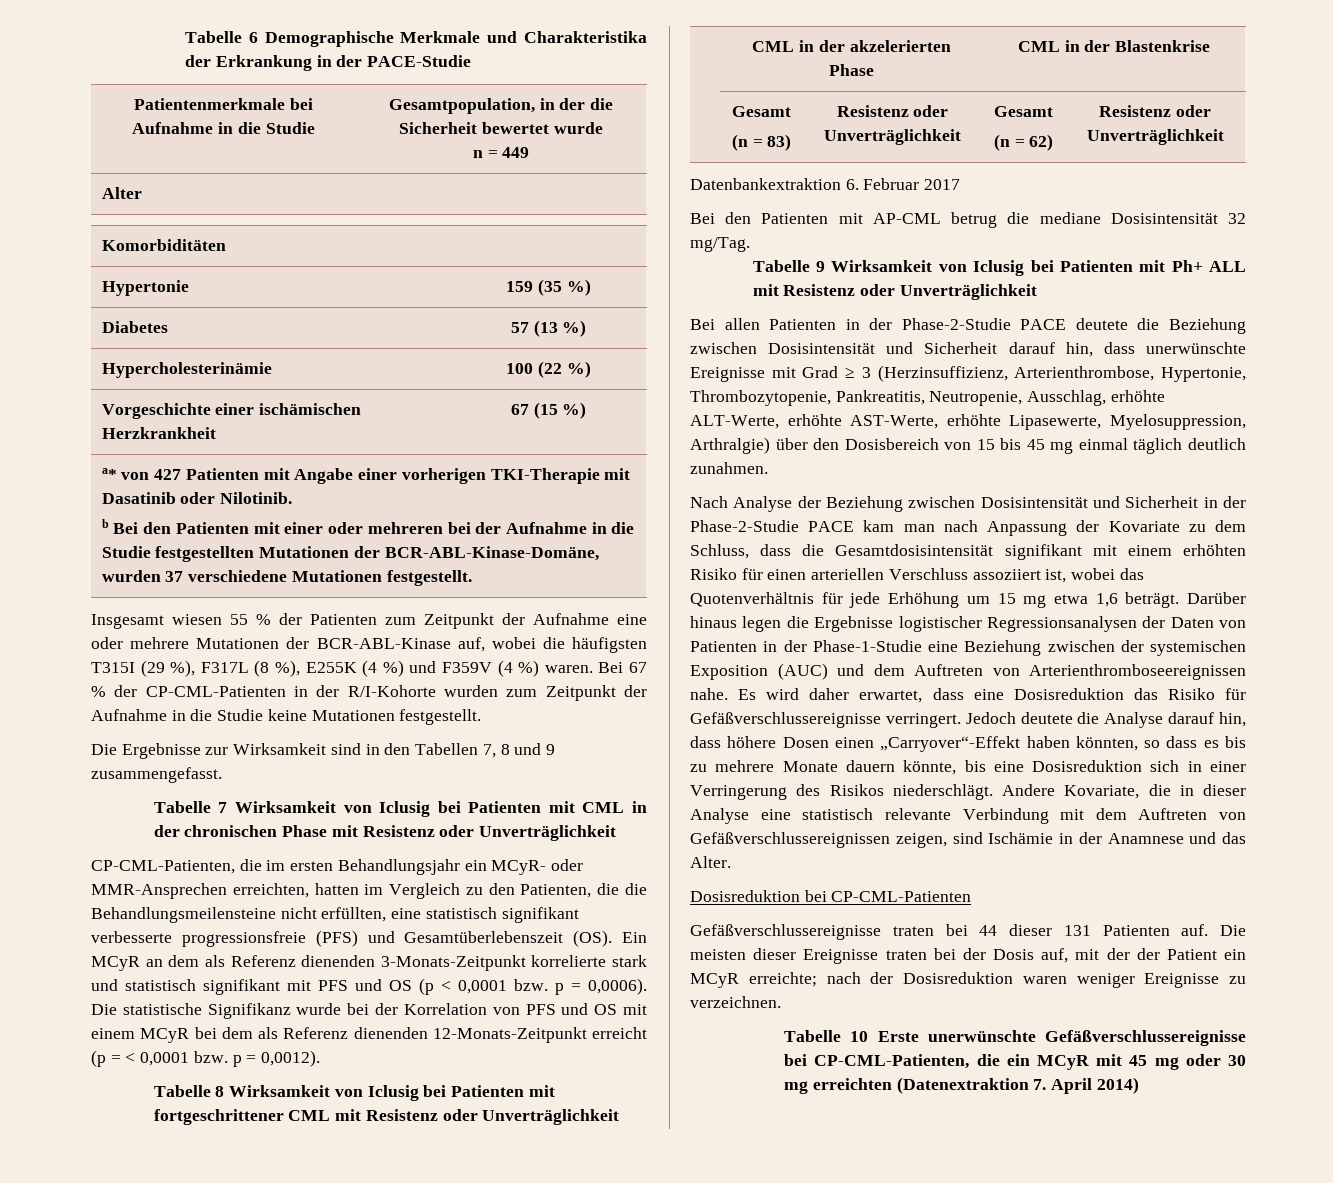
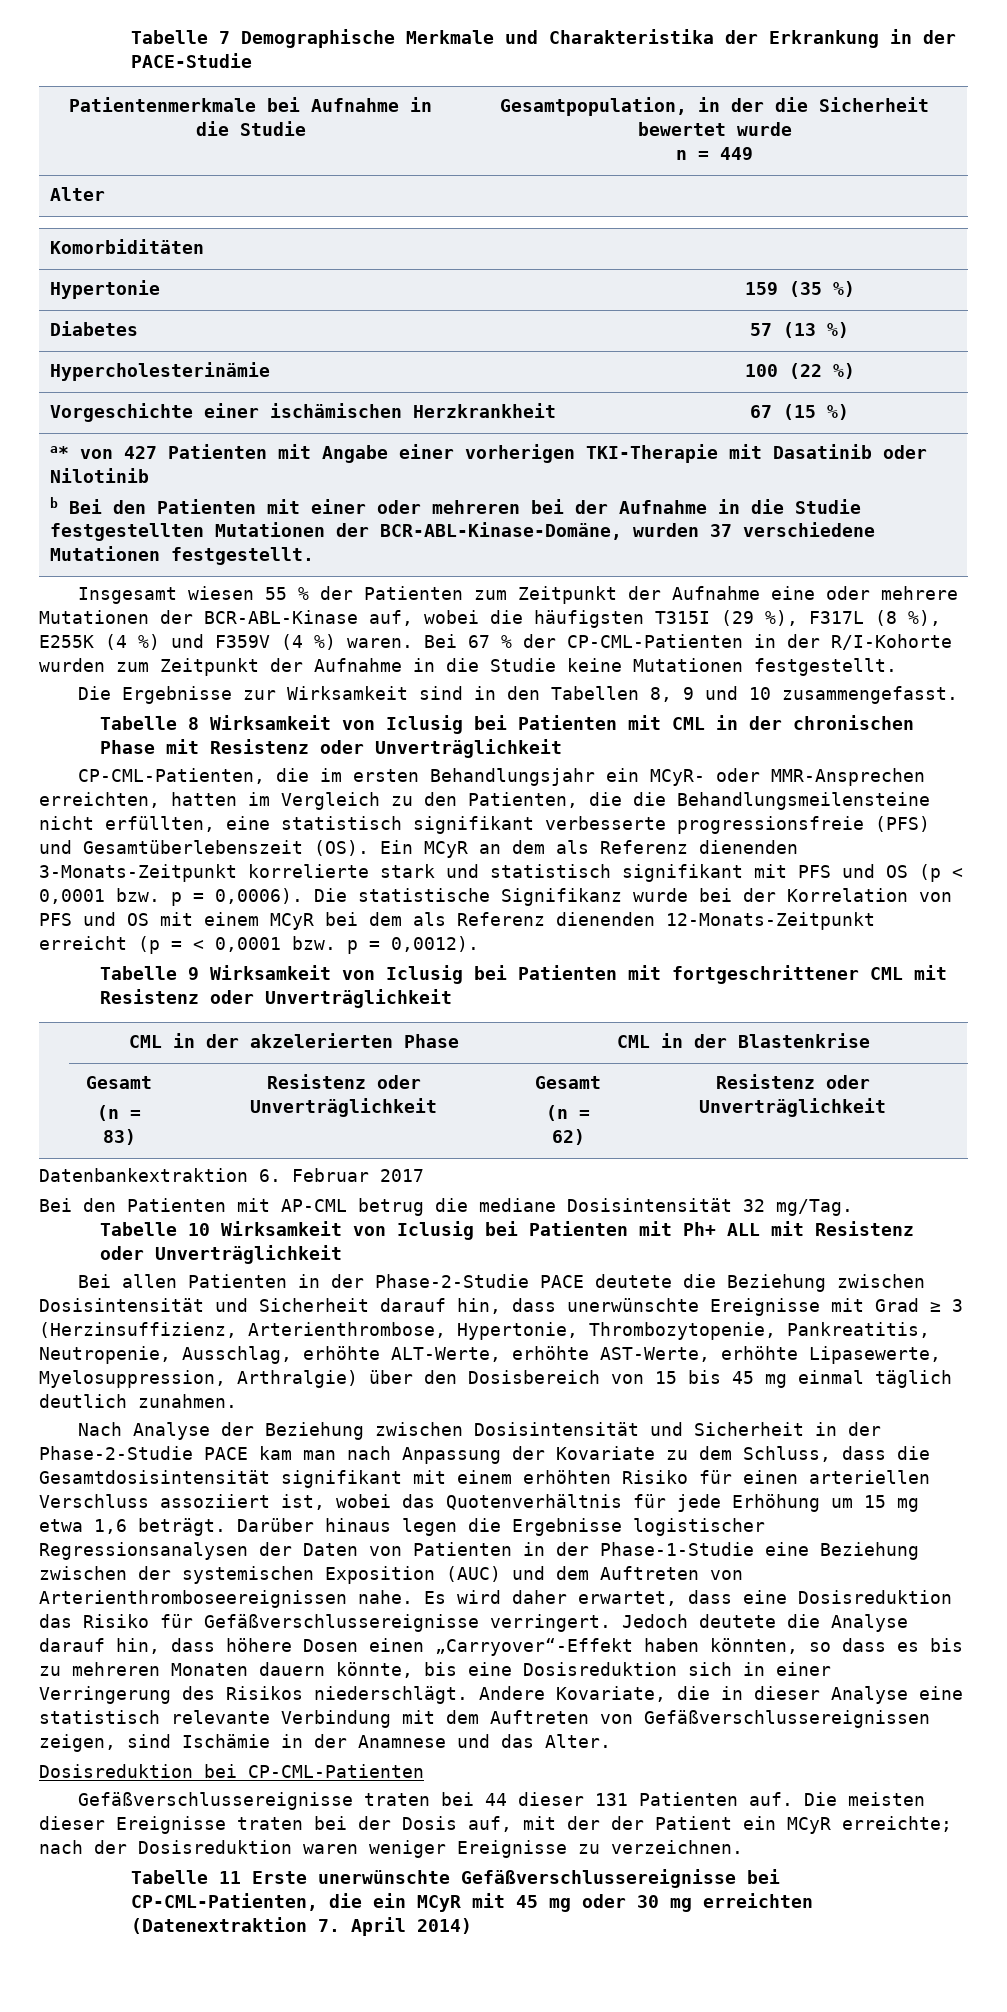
- Tabelle 6 Demographische Merkmale und Charakteristika der Erkrankung in der PACE-Studie
+ Tabelle 7 Demographische Merkmale und Charakteristika der Erkrankung in der PACE-Studie
- a* von 427 Patienten mit Angabe einer vorherigen TKI-Therapie mit Dasatinib oder Nilotinib.
+ a* von 427 Patienten mit Angabe einer vorherigen TKI-Therapie mit Dasatinib oder Nilotinib
- Die Ergebnisse zur Wirksamkeit sind in den Tabellen 7, 8 und 9 zusammengefasst.
+ Die Ergebnisse zur Wirksamkeit sind in den Tabellen 8, 9 und 10 zusammengefasst.
- Tabelle 7 Wirksamkeit von Iclusig bei Patienten mit CML in der chronischen Phase mit Resistenz oder Unverträglichkeit
+ Tabelle 8 Wirksamkeit von Iclusig bei Patienten mit CML in der chronischen Phase mit Resistenz oder Unverträglichkeit
- Tabelle 8 Wirksamkeit von Iclusig bei Patienten mit fortgeschrittener CML mit Resistenz oder Unverträglichkeit
+ Tabelle 9 Wirksamkeit von Iclusig bei Patienten mit fortgeschrittener CML mit Resistenz oder Unverträglichkeit
- Tabelle 9 Wirksamkeit von Iclusig bei Patienten mit Ph+ ALL mit Resistenz oder Unverträglichkeit
+ Tabelle 10 Wirksamkeit von Iclusig bei Patienten mit Ph+ ALL mit Resistenz oder Unverträglichkeit
- Jedoch deutete die Analyse darauf hin, dass höhere Dosen einen „Carryover“-Effekt haben könnten, so dass es bis zu mehrere Monate dauern könnte, bis eine Dosisreduktion sich in einer Verringerung des Risikos niederschlägt.
+ Jedoch deutete die Analyse darauf hin, dass höhere Dosen einen „Carryover“-Effekt haben könnten, so dass es bis zu mehreren Monaten dauern könnte, bis eine Dosisreduktion sich in einer Verringerung des Risikos niederschlägt.
- Tabelle 10 Erste unerwünschte Gefäßverschlussereignisse bei CP-CML-Patienten, die ein MCyR mit 45 mg oder 30 mg erreichten (Datenextraktion 7. April 2014)
+ Tabelle 11 Erste unerwünschte Gefäßverschlussereignisse bei CP-CML-Patienten, die ein MCyR mit 45 mg oder 30 mg erreichten (Datenextraktion 7. April 2014)

